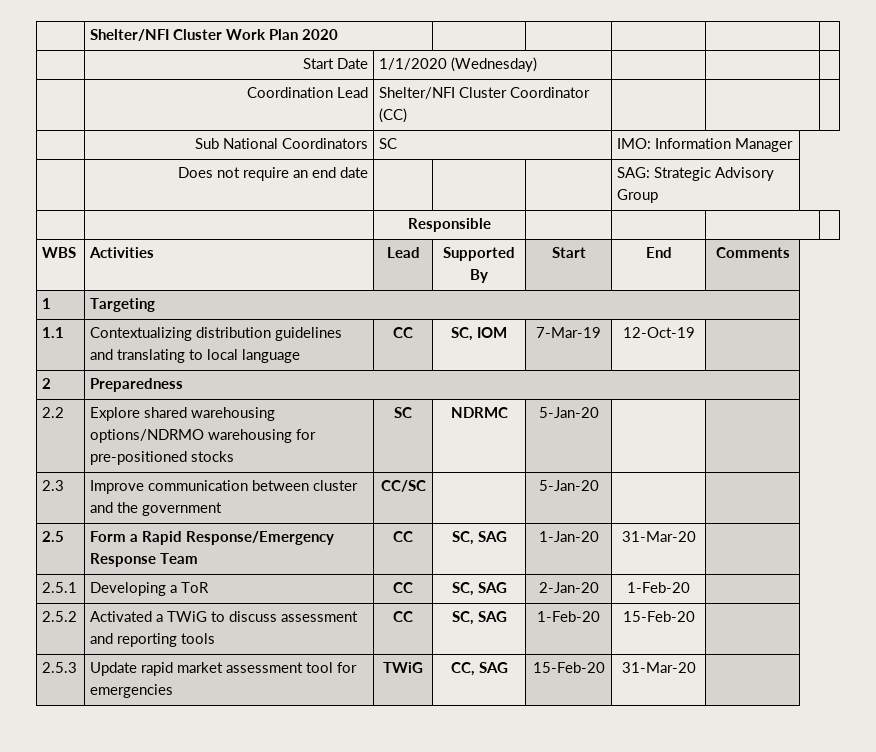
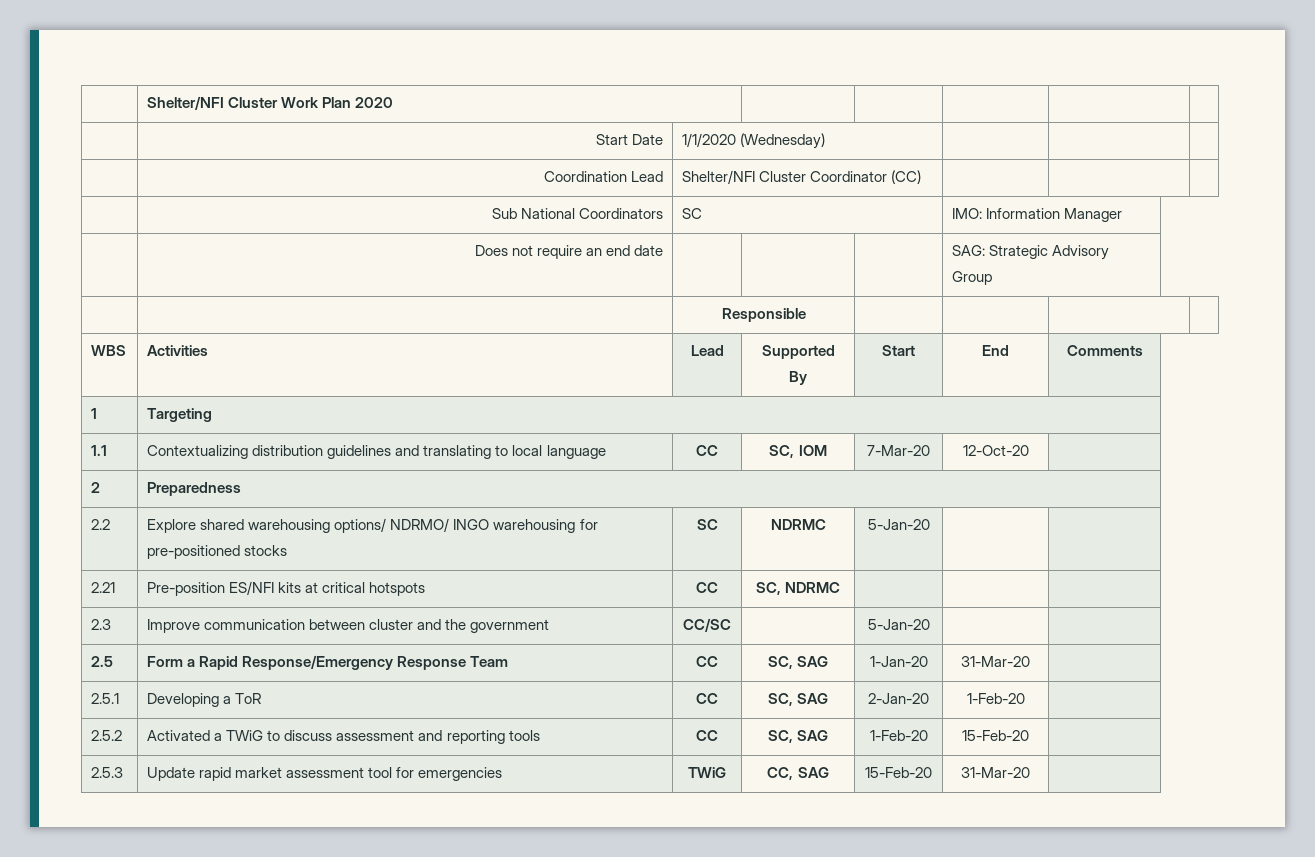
- 1.1 | Contextualizing distribution guidelines and translating to local language | CC | SC, IOM | 7-Mar-19 | 12-Oct-19 |
+ 1.1 | Contextualizing distribution guidelines and translating to local language | CC | SC, IOM | 7-Mar-20 | 12-Oct-20 |
- 2.2 | Explore shared warehousing options/NDRMO warehousing for pre-positioned stocks | SC | NDRMC | 5-Jan-20 | |
+ 2.2 | Explore shared warehousing options/ NDRMO/ INGO warehousing for pre-positioned stocks | SC | NDRMC | 5-Jan-20 | |
+ 2.21 | Pre-position ES/NFI kits at critical hotspots | CC | SC, NDRMC | | |

